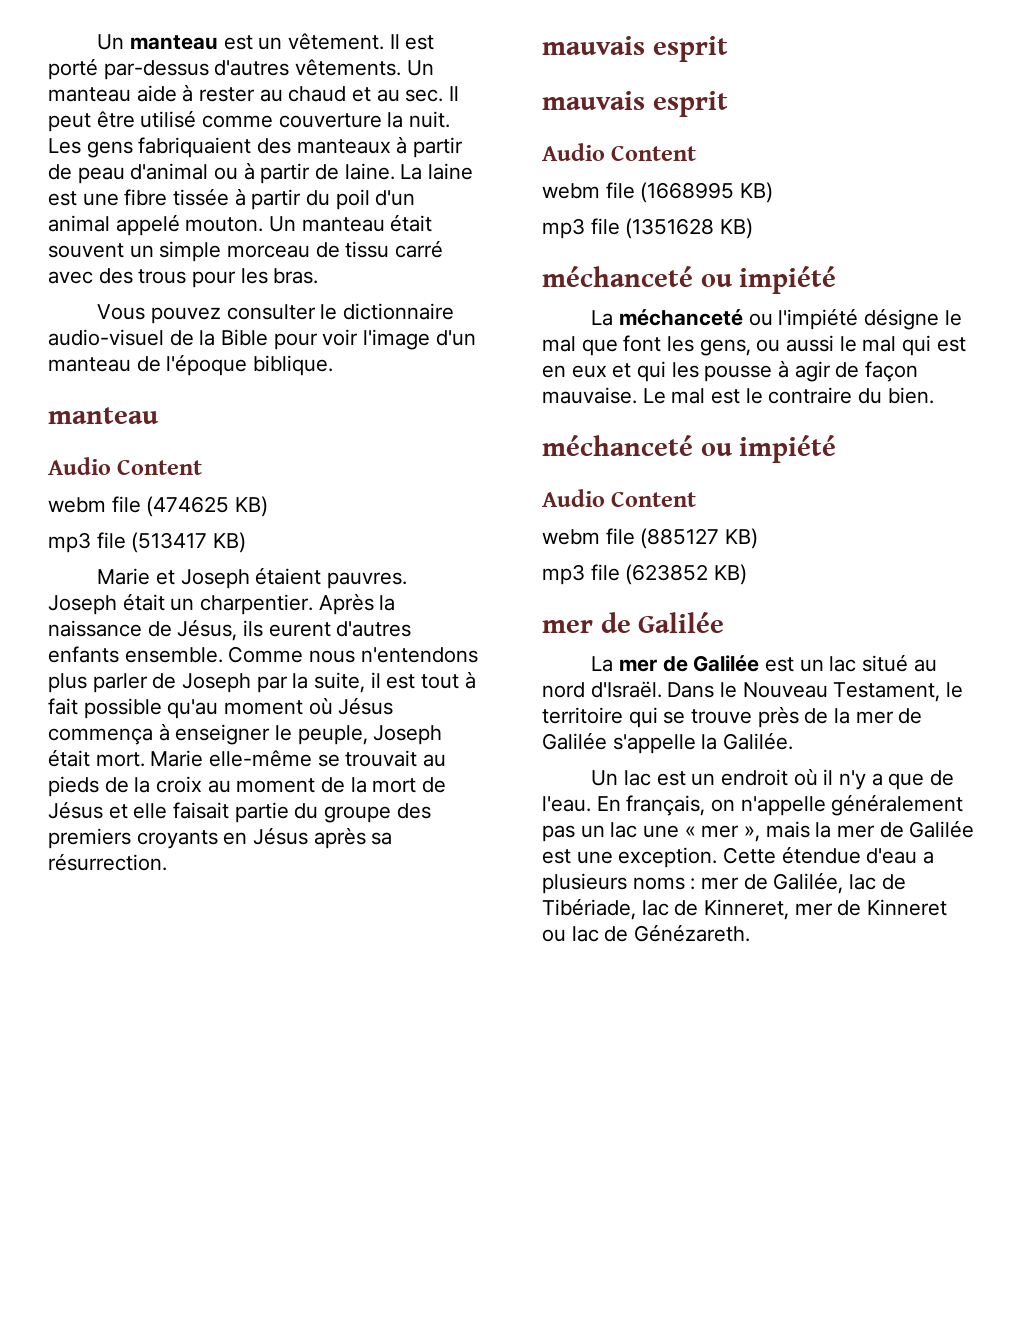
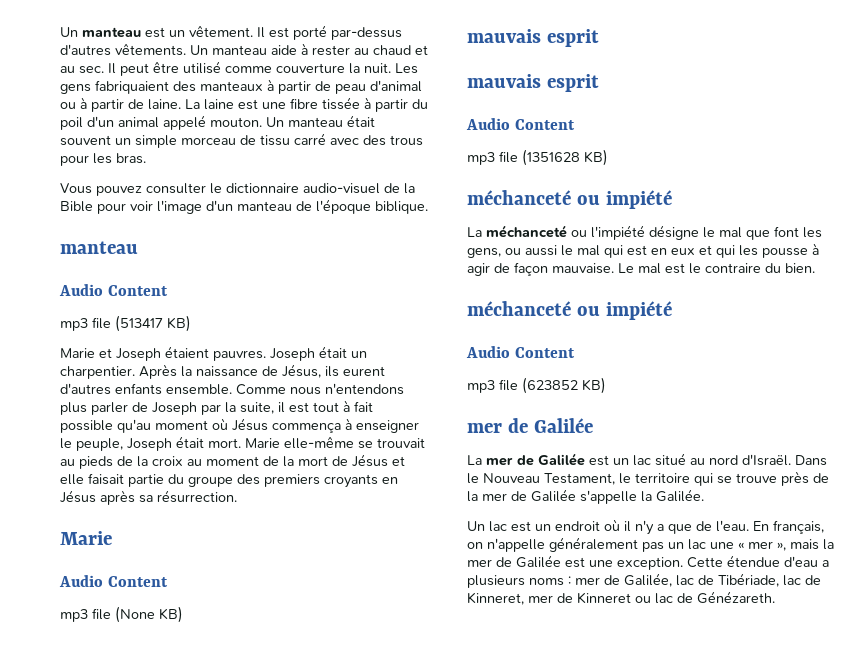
- webm file (474625 KB)
  Marie elle-même se trouvait au pieds de la croix au moment de la mort de Jésus et elle faisait partie du groupe des premiers croyants en Jésus après sa résurrection.
+ Marie
+ Audio Content
+ mp3 file (None KB)
- webm file (1668995 KB)
- webm file (885127 KB)

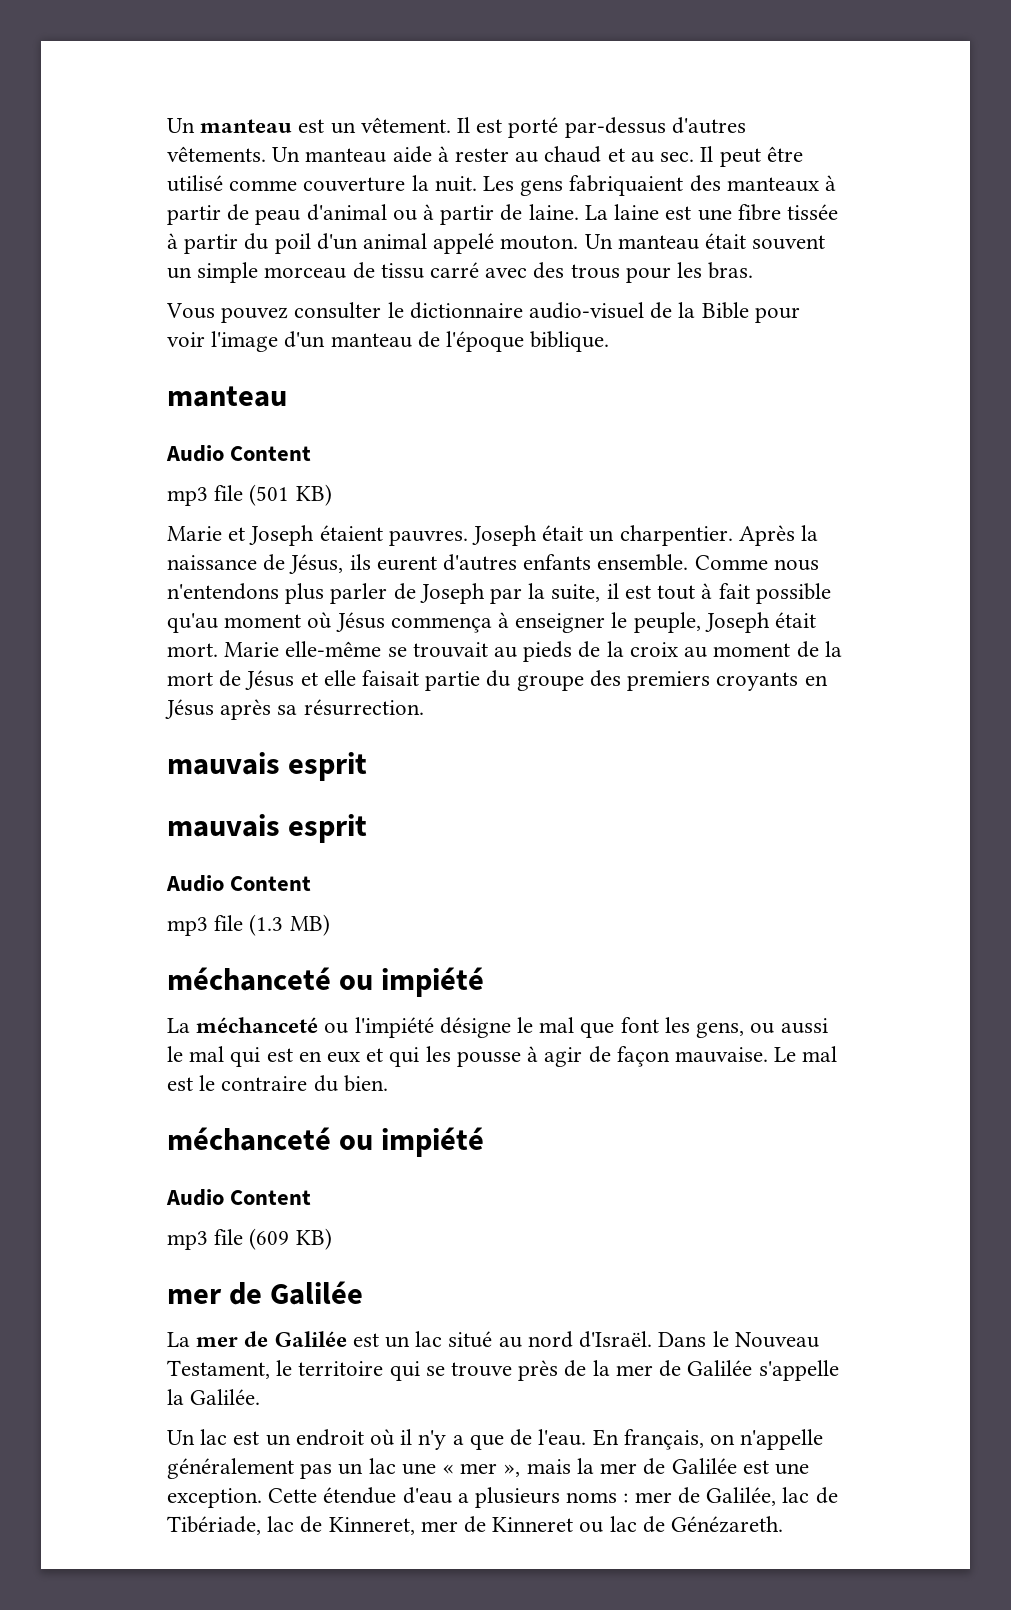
- mp3 file (513417 KB)
+ mp3 file (501 KB)
  Marie elle-même se trouvait au pieds de la croix au moment de la mort de Jésus et elle faisait partie du groupe des premiers croyants en Jésus après sa résurrection.
- Marie
- Audio Content
- mp3 file (None KB)
- mp3 file (1351628 KB)
+ mp3 file (1.3 MB)
- mp3 file (623852 KB)
+ mp3 file (609 KB)

